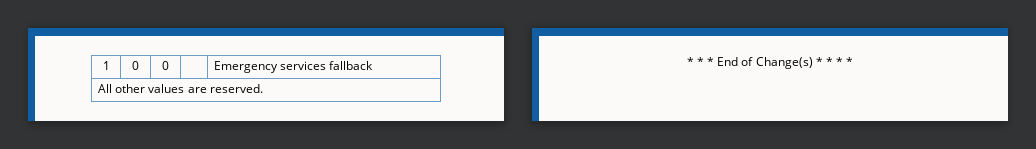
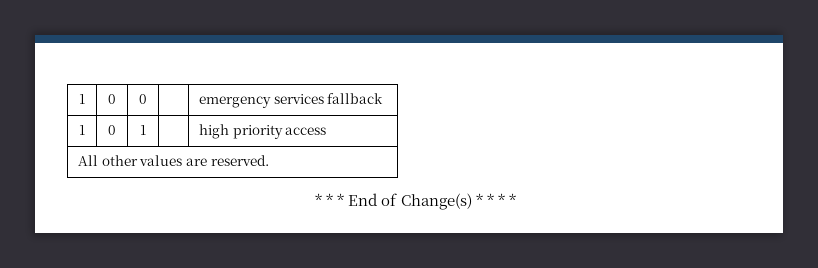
- 1 | 0 | 0 | | Emergency services fallback
+ 1 | 0 | 0 | | emergency services fallback
+ 1 | 0 | 1 | | high priority access

